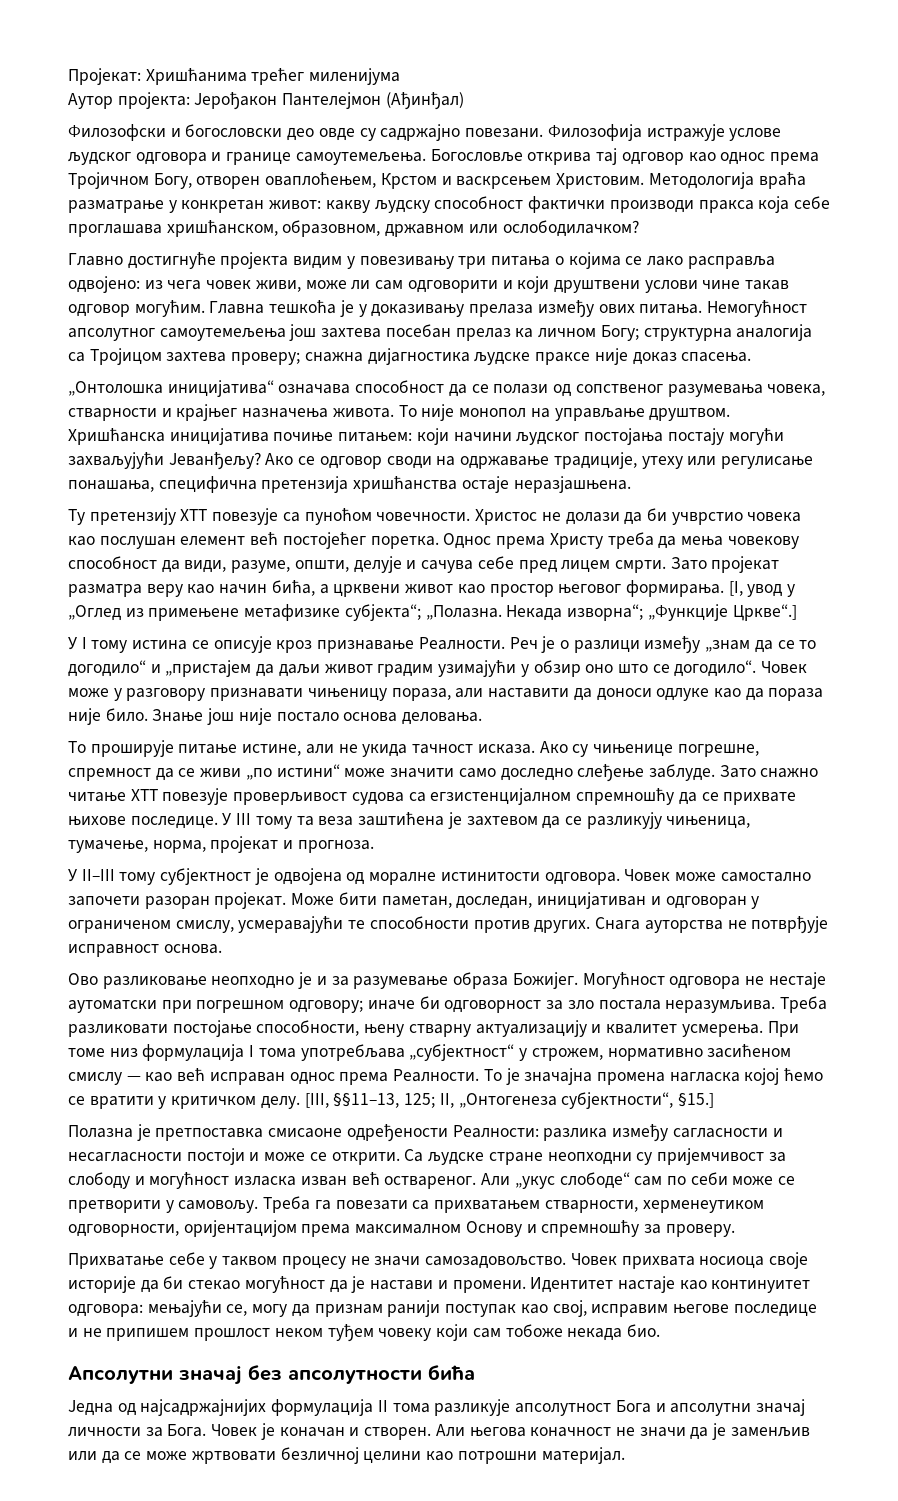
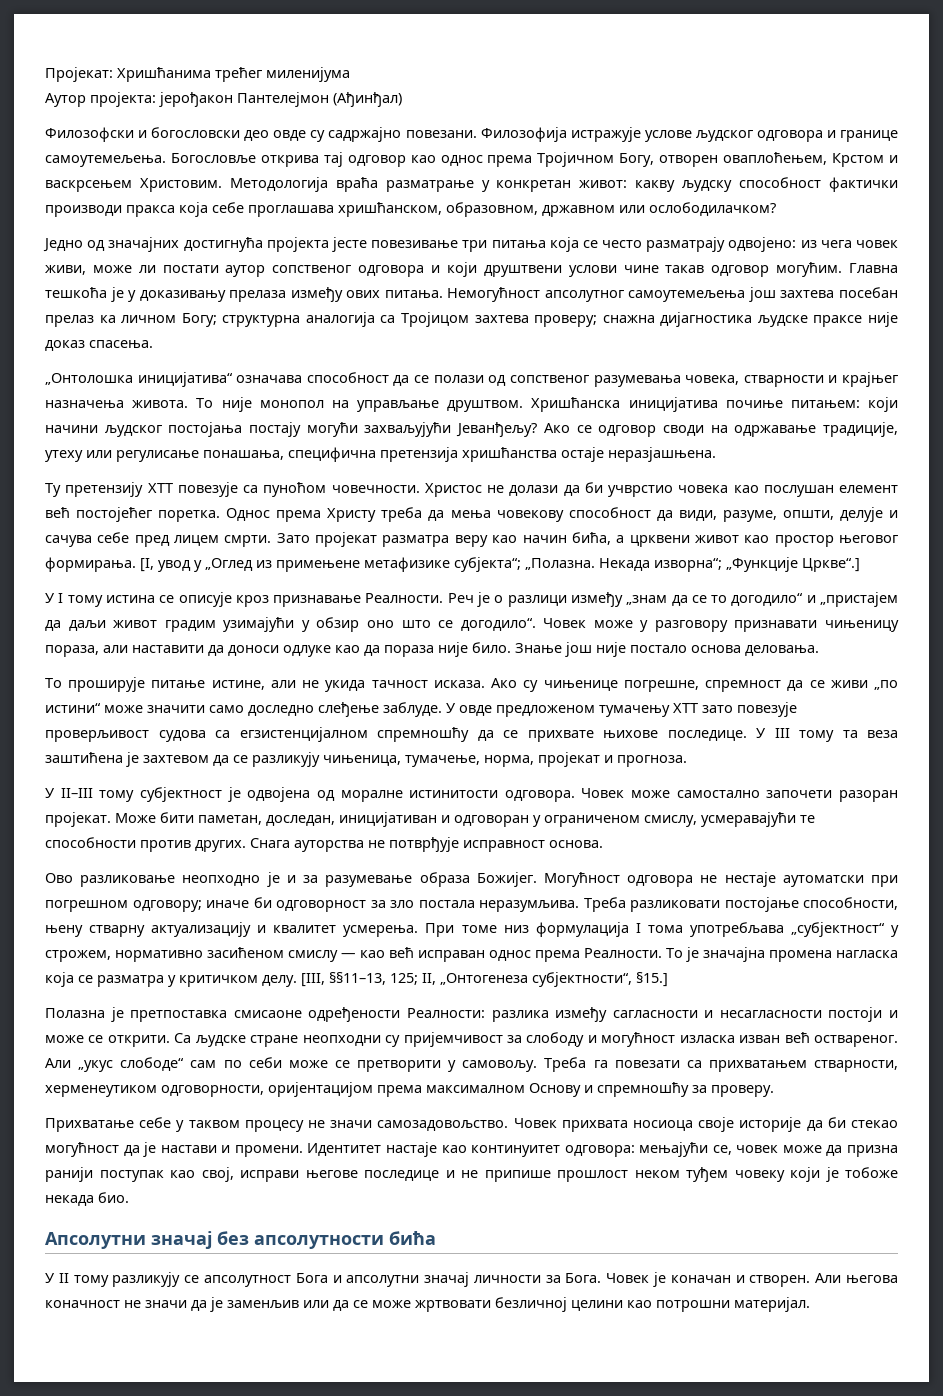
- Аутор пројекта: Јерођакон Пантелејмон (Ађинђал)
+ Аутор пројекта: јерођакон Пантелејмон (Ађинђал)
- Главно достигнуће пројекта видим у повезивању три питања о којима се лако расправља одвојено: из чега човек живи, може ли сам одговорити и који друштвени услови чине такав одговор могућим.
+ Једно од значајних достигнућа пројекта јесте повезивање три питања која се често разматрају одвојено: из чега човек живи, може ли постати аутор сопственог одговора и који друштвени услови чине такав одговор могућим.
- Зато снажно читање ХТТ повезује проверљивост судова са егзистенцијалном спремношћу да се прихвате њихове последице.
+ У овде предложеном тумачењу ХТТ зато повезује проверљивост судова са егзистенцијалном спремношћу да се прихвате њихове последице.
- То је значајна промена нагласка којој ћемо се вратити у критичком делу.
+ То је значајна промена нагласка која се разматра у критичком делу.
- Идентитет настаје као континуитет одговора: мењајући се, могу да признам ранији поступак као свој, исправим његове последице и не припишем прошлост неком туђем човеку који сам тобоже некада био.
+ Идентитет настаје као континуитет одговора: мењајући се, човек може да призна ранији поступак као свој, исправи његове последице и не припише прошлост неком туђем човеку који је тобоже некада био.
- Једна од најсадржајнијих формулација II тома разликује апсолутност Бога и апсолутни значај личности за Бога.
+ У II тому разликују се апсолутност Бога и апсолутни значај личности за Бога.

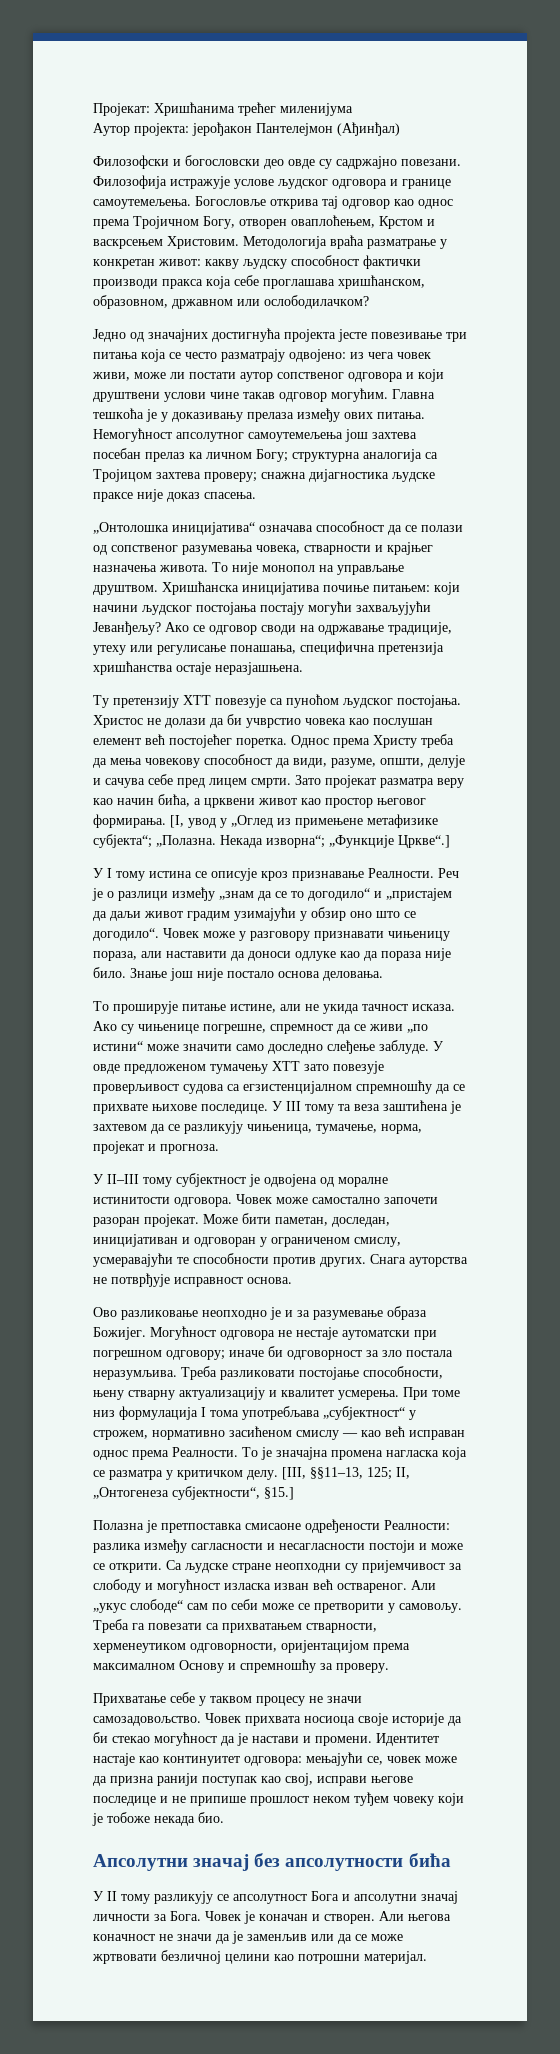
- Ту претензију ХТТ повезује са пуноћом човечности.
+ Ту претензију ХТТ повезује са пуноћом људског постојања.

